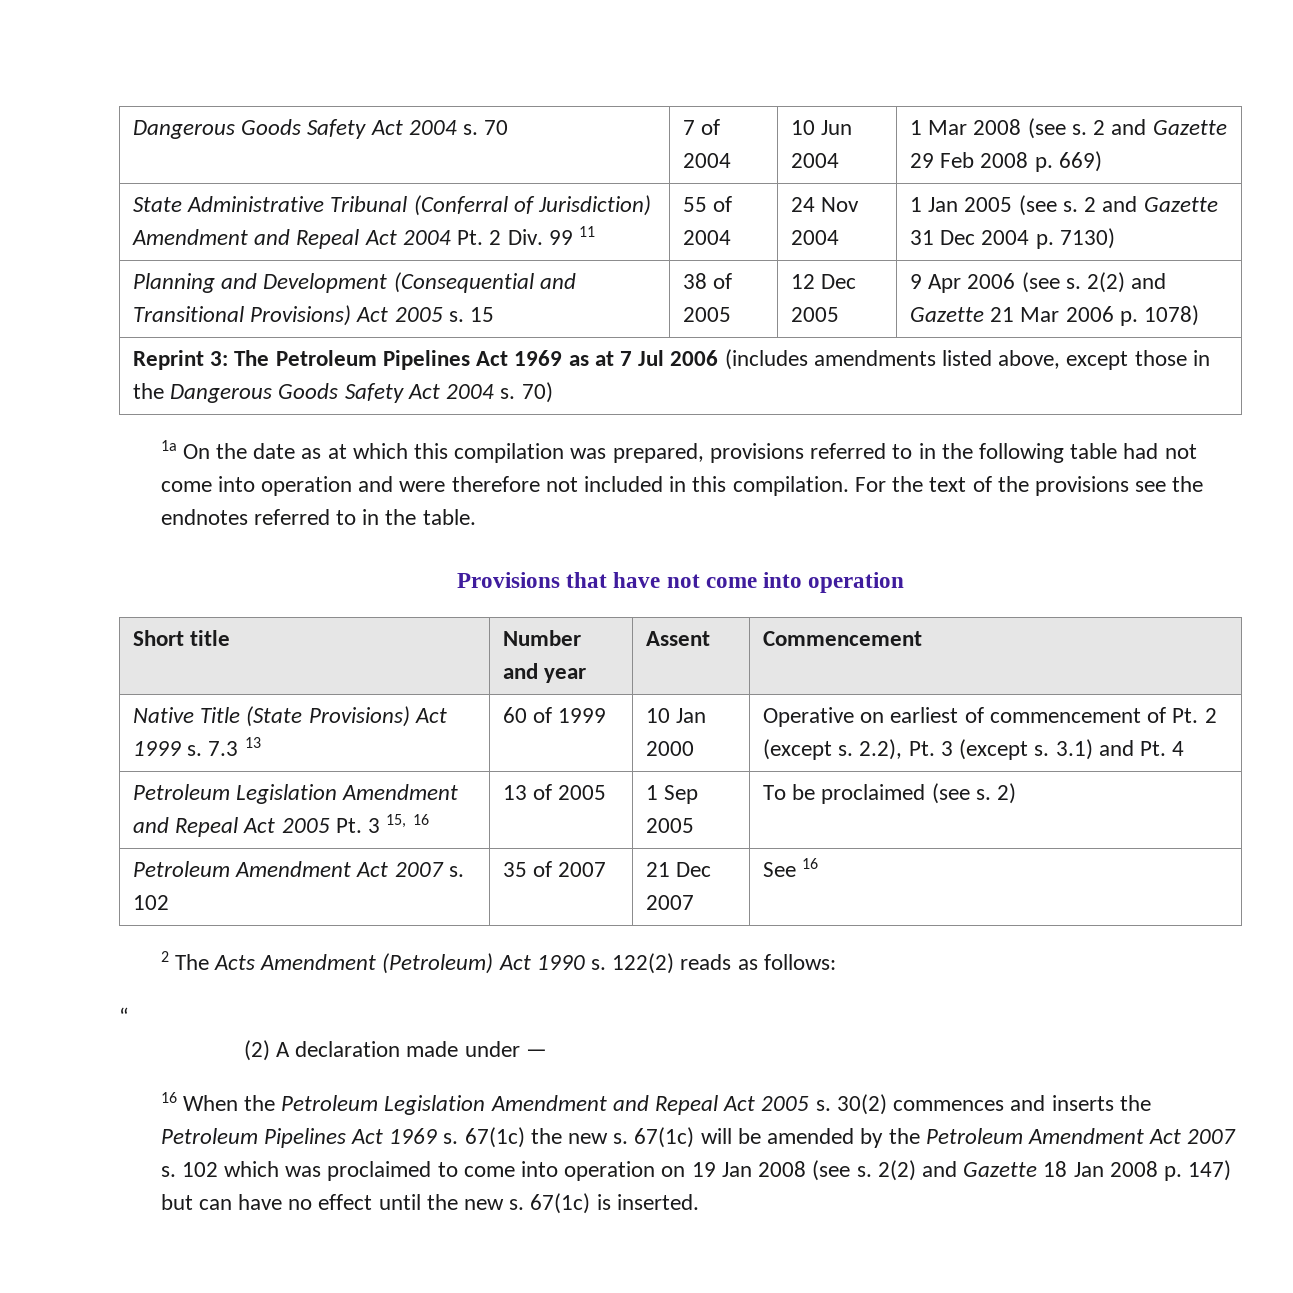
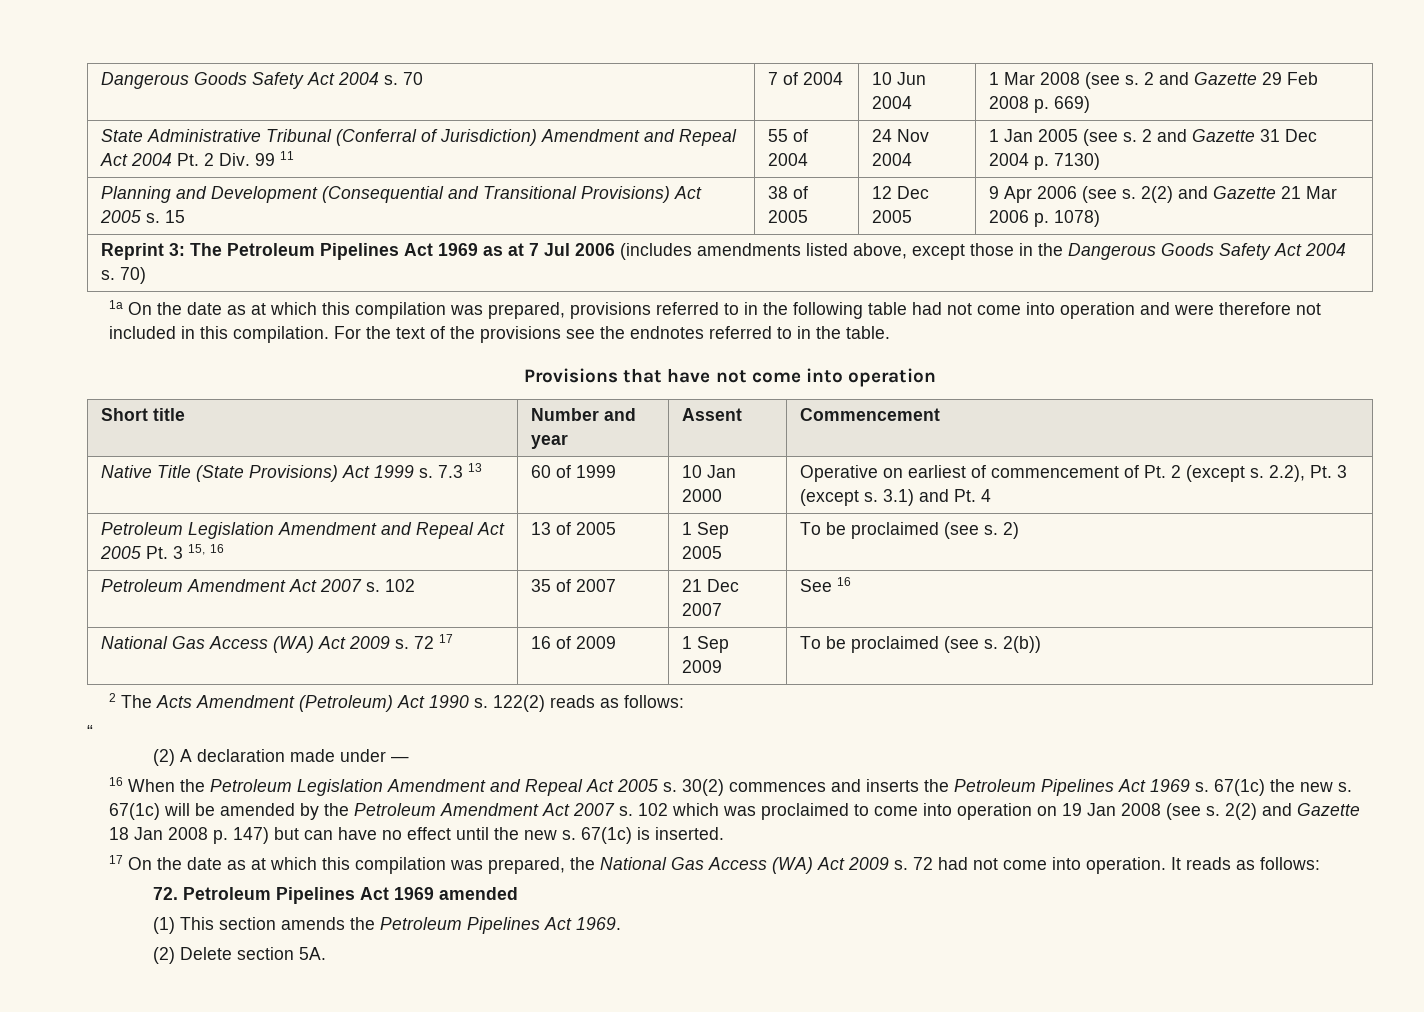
+ National Gas Access (WA) Act 2009 s. 72 17 | 16 of 2009 | 1 Sep 2009 | To be proclaimed (see s. 2(b))
+ 17 On the date as at which this compilation was prepared, the National Gas Access (WA) Act 2009 s. 72 had not come into operation. It reads as follows:
+ 72. Petroleum Pipelines Act 1969 amended
+ (1) This section amends the Petroleum Pipelines Act 1969.
+ (2) Delete section 5A.

